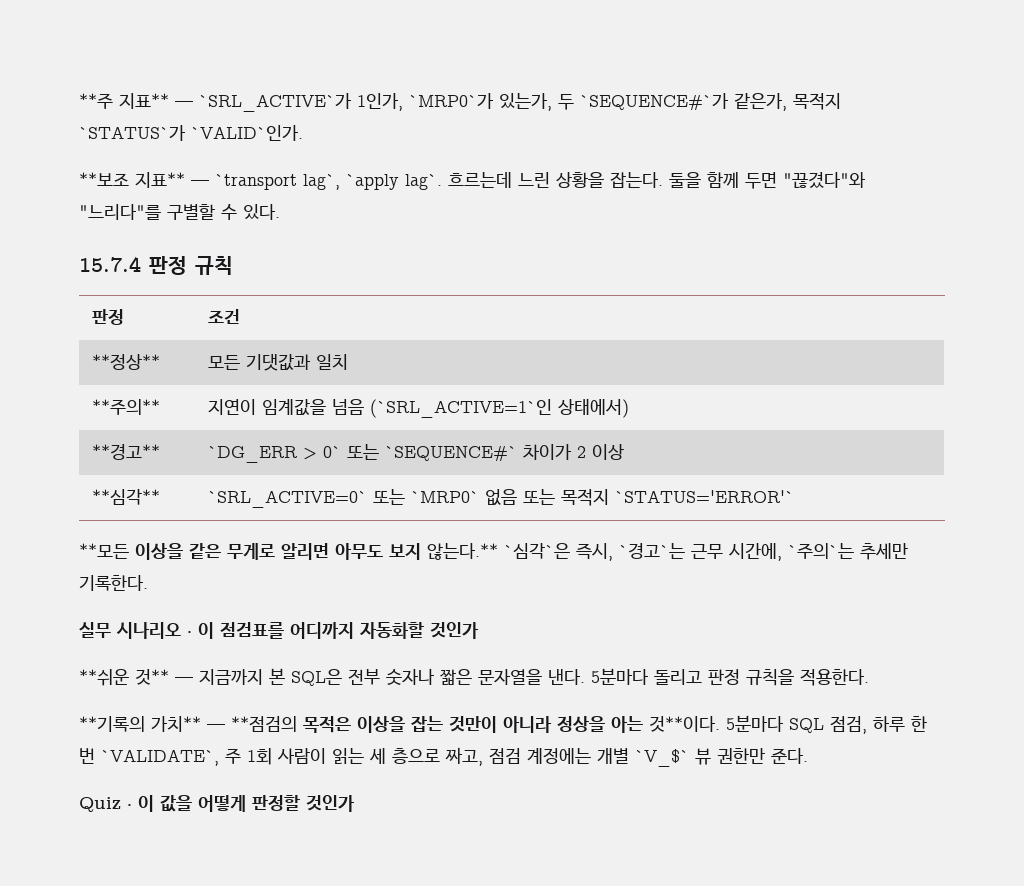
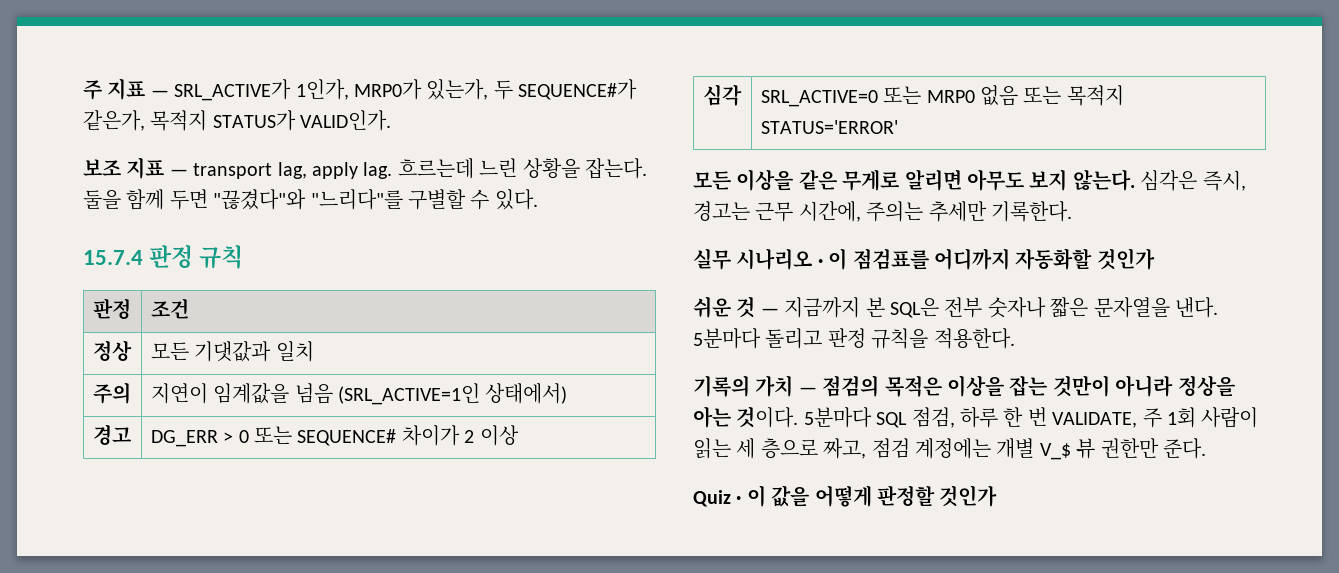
- **주 지표** — `SRL_ACTIVE`가 1인가, `MRP0`가 있는가, 두 `SEQUENCE#`가 같은가, 목적지 `STATUS`가 `VALID`인가.
- **보조 지표** — `transport lag`, `apply lag`.
+ 주 지표 — SRL_ACTIVE가 1인가, MRP0가 있는가, 두 SEQUENCE#가 같은가, 목적지 STATUS가 VALID인가.
+ 보조 지표 — transport lag, apply lag.
- **정상** | 모든 기댓값과 일치
+ 정상 | 모든 기댓값과 일치
- **주의** | 지연이 임계값을 넘음 (`SRL_ACTIVE=1`인 상태에서)
+ 주의 | 지연이 임계값을 넘음 (SRL_ACTIVE=1인 상태에서)
- **경고** | `DG_ERR > 0` 또는 `SEQUENCE#` 차이가 2 이상
+ 경고 | DG_ERR > 0 또는 SEQUENCE# 차이가 2 이상
- **심각** | `SRL_ACTIVE=0` 또는 `MRP0` 없음 또는 목적지 `STATUS='ERROR'`
- **모든 이상을 같은 무게로 알리면 아무도 보지 않는다.** `심각`은 즉시, `경고`는 근무 시간에, `주의`는 추세만 기록한다.
+ 심각 | SRL_ACTIVE=0 또는 MRP0 없음 또는 목적지 STATUS='ERROR'
+ 모든 이상을 같은 무게로 알리면 아무도 보지 않는다. 심각은 즉시, 경고는 근무 시간에, 주의는 추세만 기록한다.
- **쉬운 것** — 지금까지 본 SQL은 전부 숫자나 짧은 문자열을 낸다.
+ 쉬운 것 — 지금까지 본 SQL은 전부 숫자나 짧은 문자열을 낸다.
- **기록의 가치** — **점검의 목적은 이상을 잡는 것만이 아니라 정상을 아는 것**이다.
+ 기록의 가치 — 점검의 목적은 이상을 잡는 것만이 아니라 정상을 아는 것이다.
- 5분마다 SQL 점검, 하루 한 번 `VALIDATE`, 주 1회 사람이 읽는 세 층으로 짜고, 점검 계정에는 개별 `V_$` 뷰 권한만 준다.
+ 5분마다 SQL 점검, 하루 한 번 VALIDATE, 주 1회 사람이 읽는 세 층으로 짜고, 점검 계정에는 개별 V_$ 뷰 권한만 준다.

